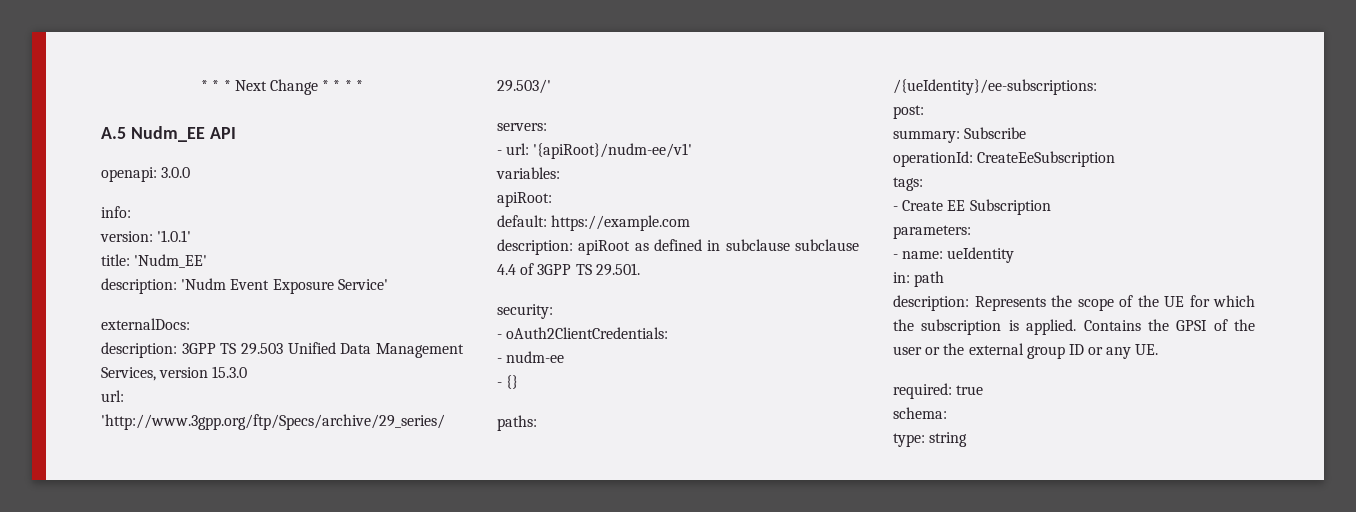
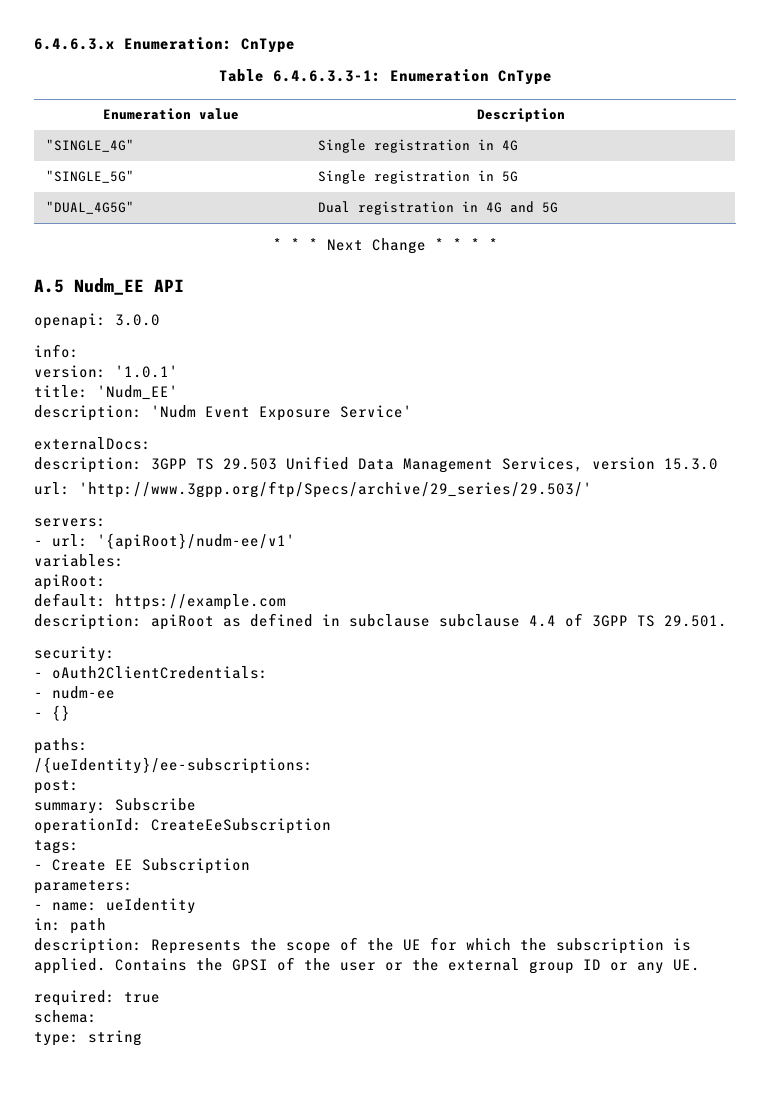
+ 6.4.6.3.x Enumeration: CnType
+ Table 6.4.6.3.3-1: Enumeration CnType
+ Enumeration value | Description
+ "SINGLE_4G" | Single registration in 4G
+ "SINGLE_5G" | Single registration in 5G
+ "DUAL_4G5G" | Dual registration in 4G and 5G

